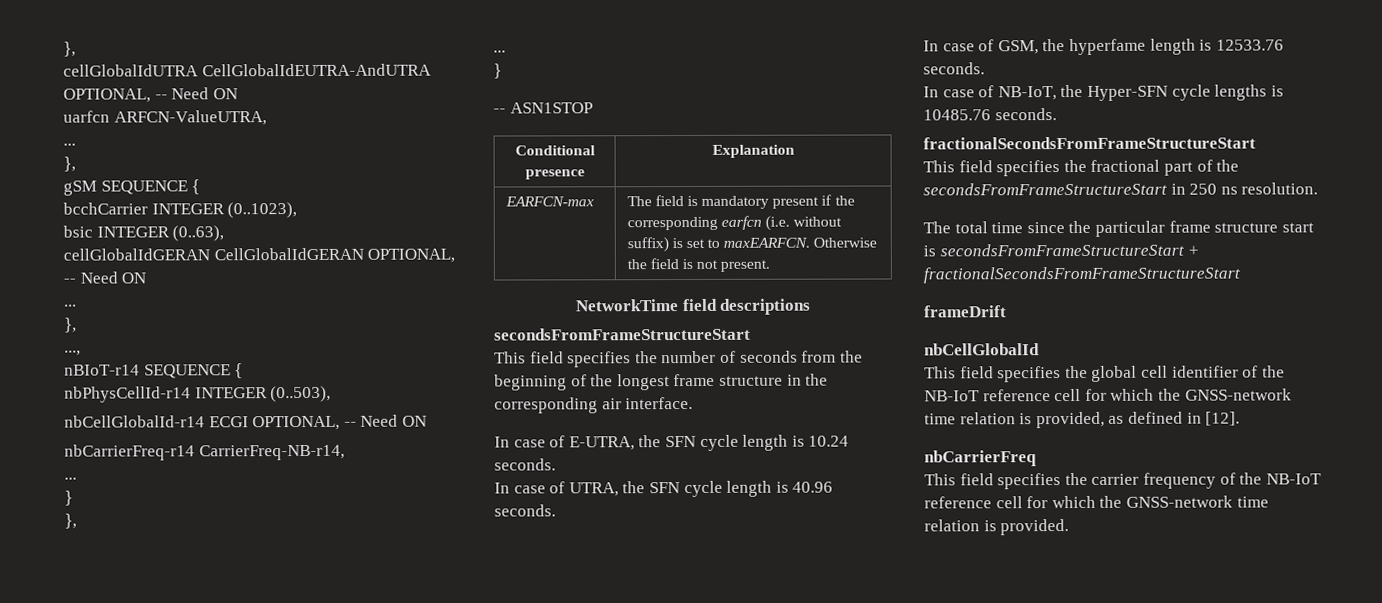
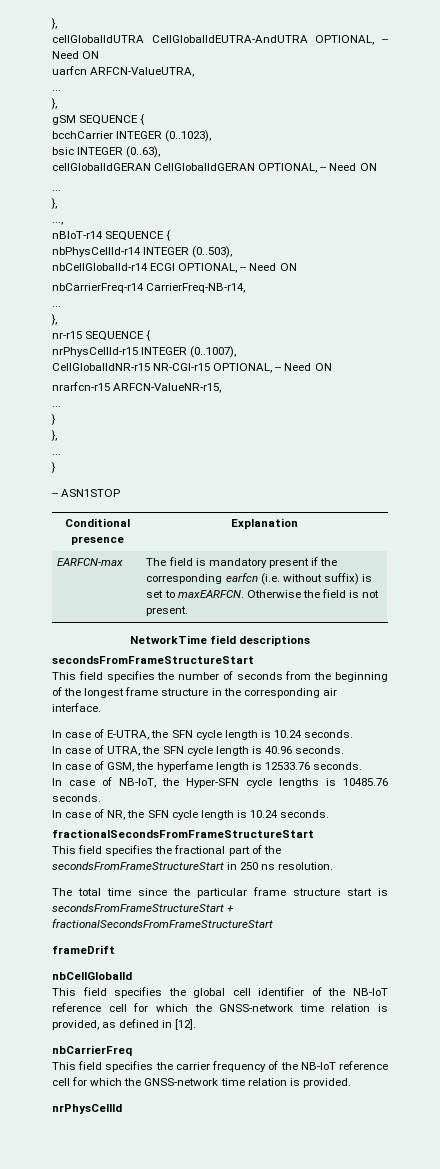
  nbCarrierFreq-r14 CarrierFreq-NB-r14,
+ ...
+ },
+ nr-r15 SEQUENCE {
+ nrPhysCellId-r15 INTEGER (0..1007),
+ CellGlobalIdNR-r15 NR-CGI-r15 OPTIONAL, -- Need ON
+ nrarfcn-r15 ARFCN-ValueNR-r15,
+ In case of NR, the SFN cycle length is 10.24 seconds.
+ nrPhysCellId

